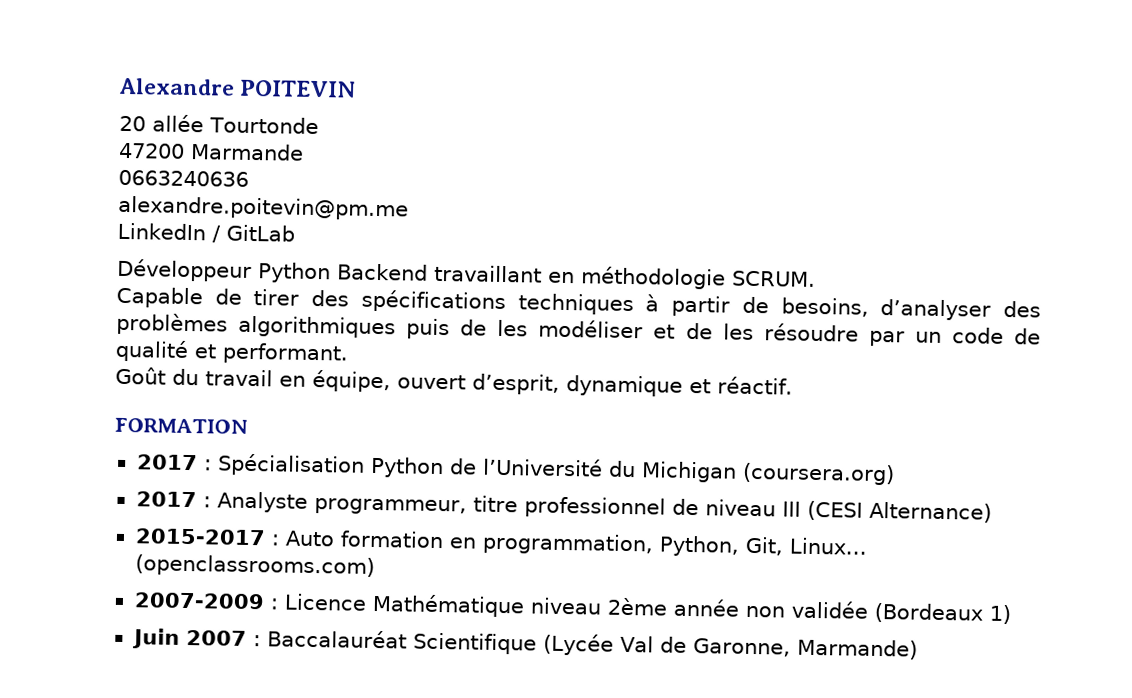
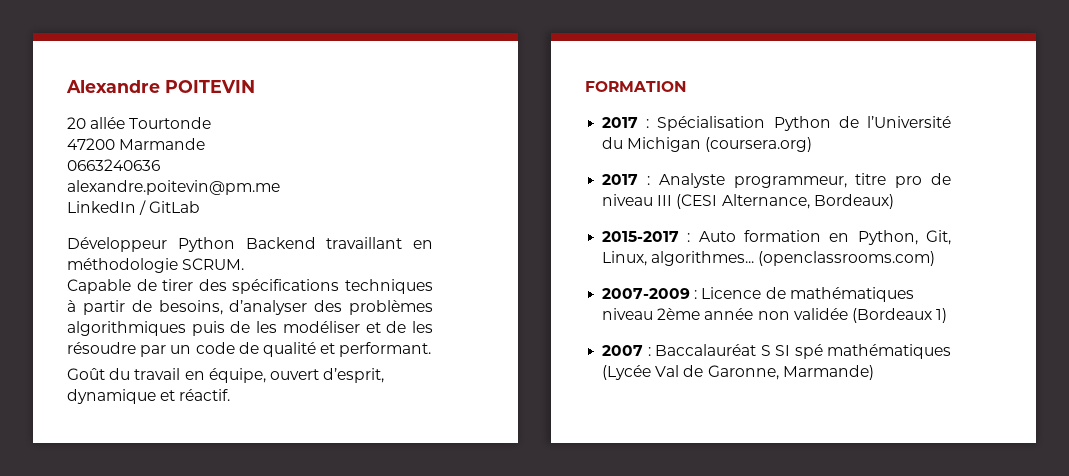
- 2017 : Analyste programmeur, titre professionnel de niveau III (CESI Alternance)
+ 2017 : Analyste programmeur, titre pro de niveau III (CESI Alternance, Bordeaux)
- 2015-2017 : Auto formation en programmation, Python, Git, Linux...
+ 2015-2017 : Auto formation en Python, Git, Linux, algorithmes...
- 2007-2009 : Licence Mathématique niveau 2ème année non validée (Bordeaux 1)
+ 2007-2009 : Licence de mathématiques niveau 2ème année non validée (Bordeaux 1)
- Juin 2007 : Baccalauréat Scientifique (Lycée Val de Garonne, Marmande)
+ 2007 : Baccalauréat S SI spé mathématiques (Lycée Val de Garonne, Marmande)

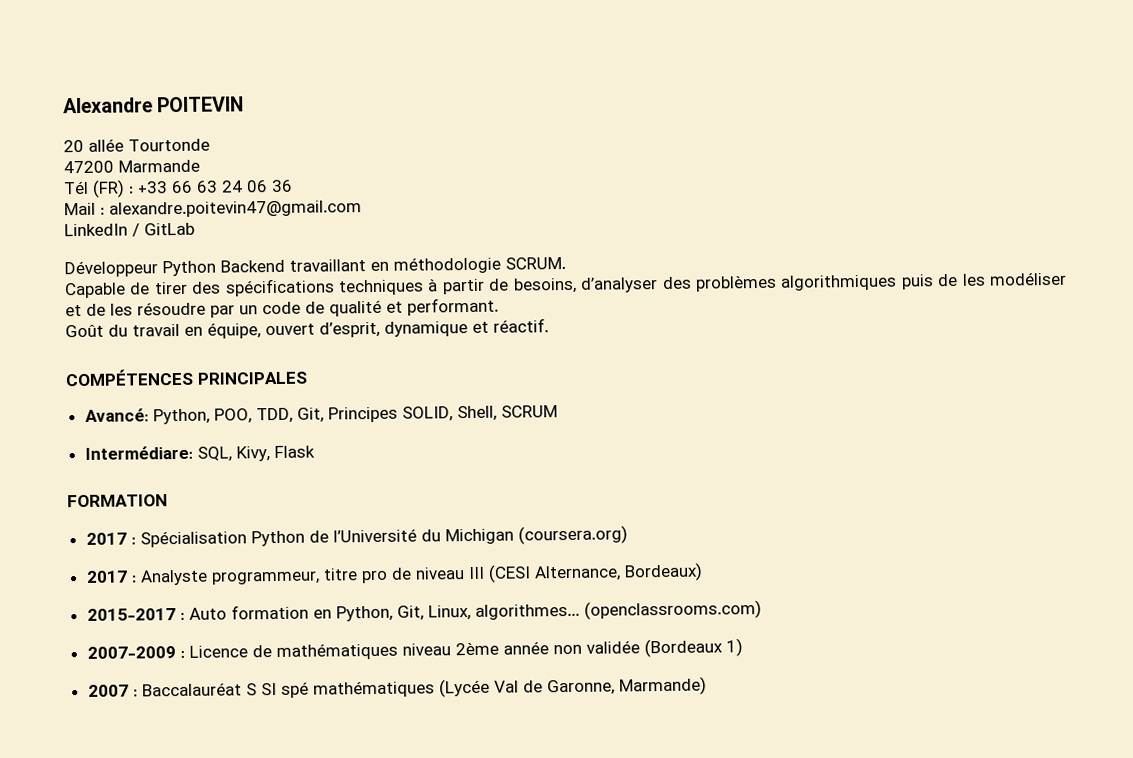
- 0663240636
- alexandre.poitevin@pm.me
+ Tél (FR) : +33 66 63 24 06 36
+ Mail : alexandre.poitevin47@gmail.com
+ COMPÉTENCES PRINCIPALES
+ Avancé: Python, POO, TDD, Git, Principes SOLID, Shell, SCRUM
+ Intermédiare: SQL, Kivy, Flask

